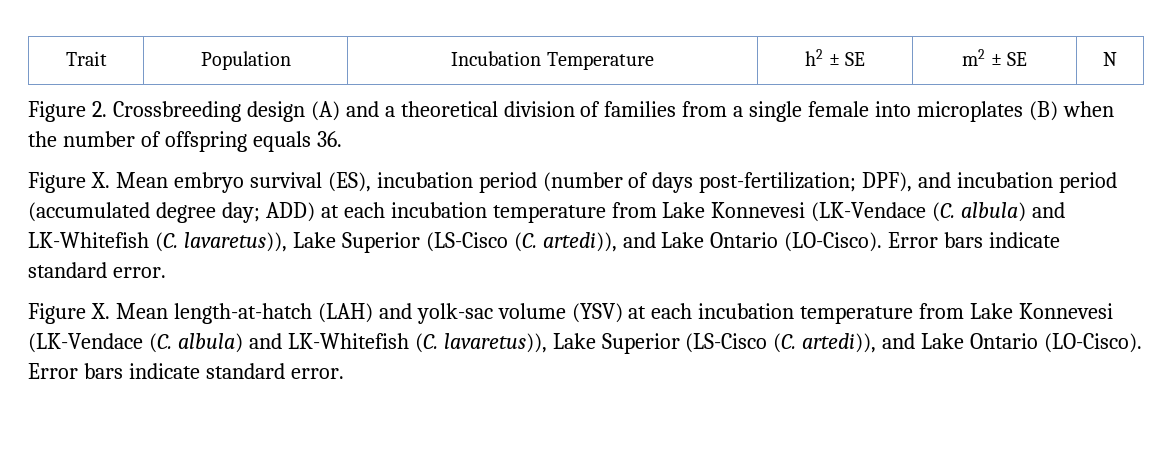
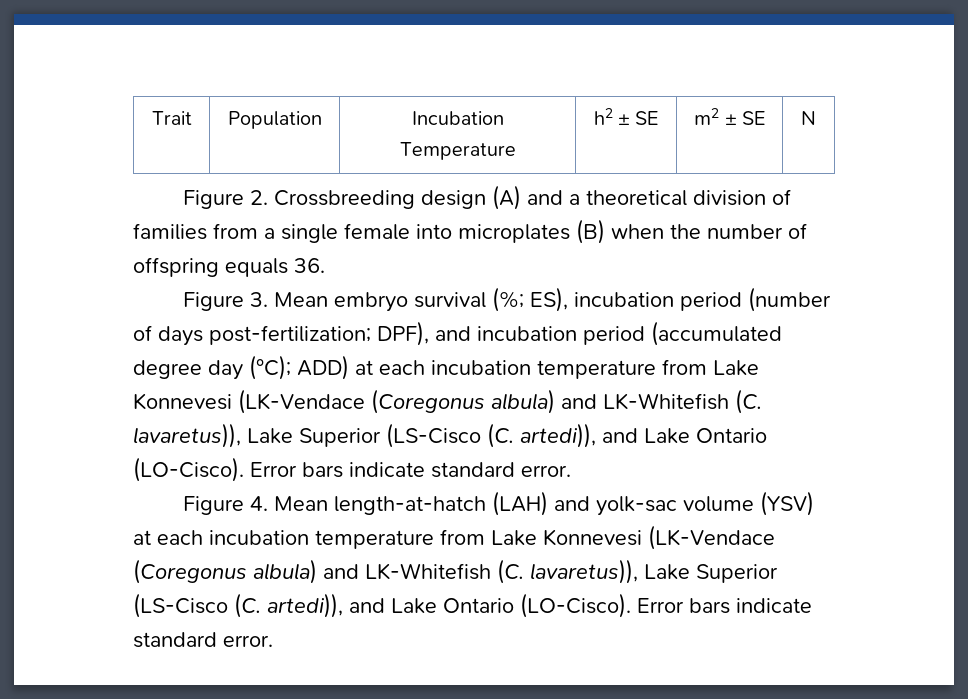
- Figure X. Mean embryo survival (ES), incubation period (number of days post-fertilization; DPF), and incubation period (accumulated degree day; ADD) at each incubation temperature from Lake Konnevesi (LK-Vendace (C. albula) and LK-Whitefish (C. lavaretus)), Lake Superior (LS-Cisco (C. artedi)), and Lake Ontario (LO-Cisco).
+ Figure 3. Mean embryo survival (%; ES), incubation period (number of days post-fertilization; DPF), and incubation period (accumulated degree day (°C); ADD) at each incubation temperature from Lake Konnevesi (LK-Vendace (Coregonus albula) and LK-Whitefish (C. lavaretus)), Lake Superior (LS-Cisco (C. artedi)), and Lake Ontario (LO-Cisco).
- Figure X. Mean length-at-hatch (LAH) and yolk-sac volume (YSV) at each incubation temperature from Lake Konnevesi (LK-Vendace (C. albula) and LK-Whitefish (C. lavaretus)), Lake Superior (LS-Cisco (C. artedi)), and Lake Ontario (LO-Cisco).
+ Figure 4. Mean length-at-hatch (LAH) and yolk-sac volume (YSV) at each incubation temperature from Lake Konnevesi (LK-Vendace (Coregonus albula) and LK-Whitefish (C. lavaretus)), Lake Superior (LS-Cisco (C. artedi)), and Lake Ontario (LO-Cisco).

